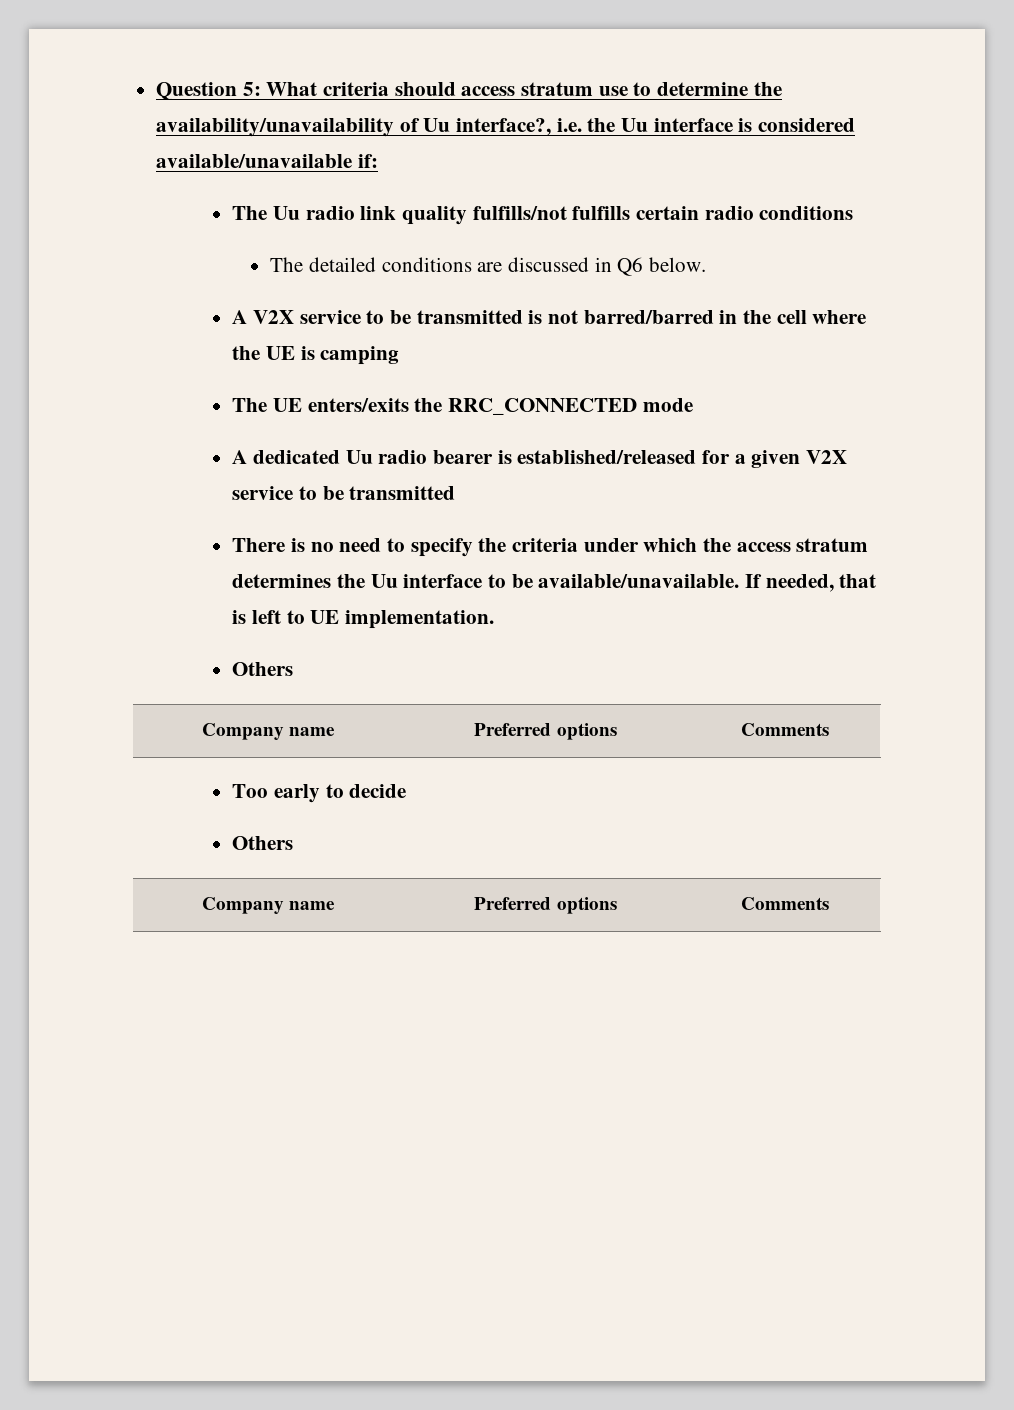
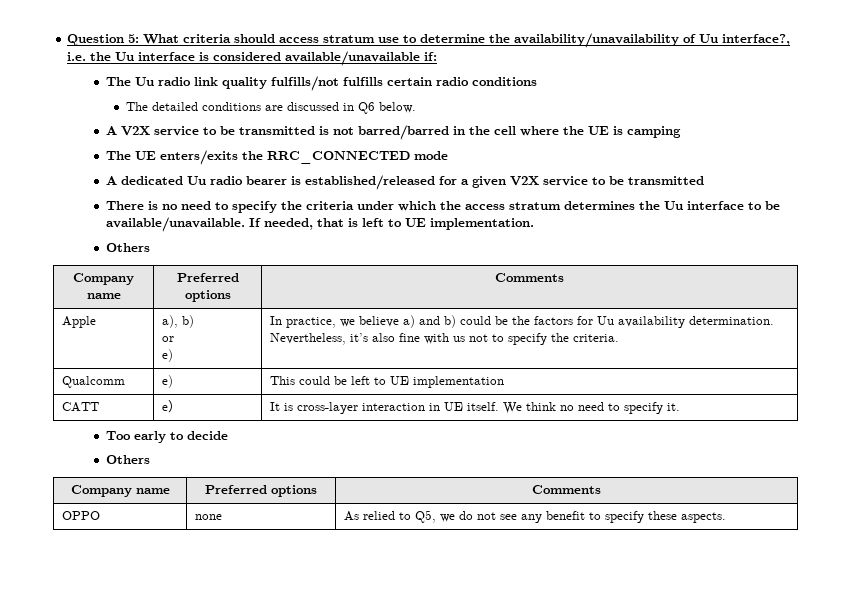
+ Apple | a), b)
+ or
+ e) | In practice, we believe a) and b) could be the factors for Uu availability determination. Nevertheless, it’s also fine with us not to specify the criteria.
+ Qualcomm | e) | This could be left to UE implementation
+ CATT | e） | It is cross-layer interaction in UE itself. We think no need to specify it.
+ OPPO | none | As relied to Q5, we do not see any benefit to specify these aspects.

